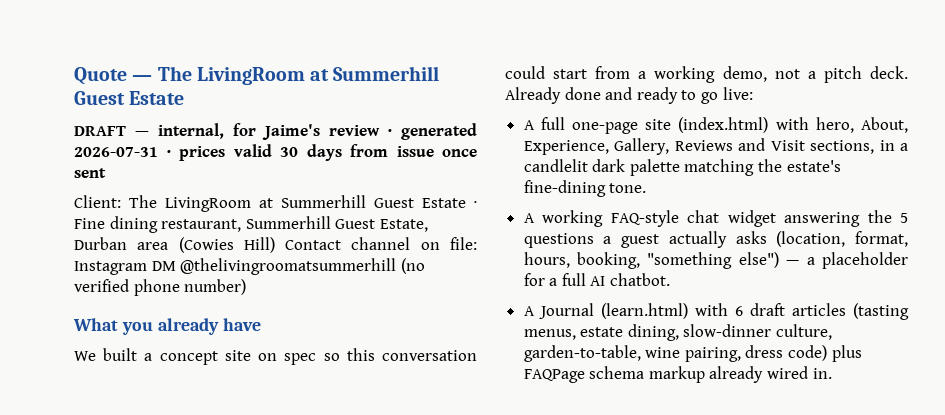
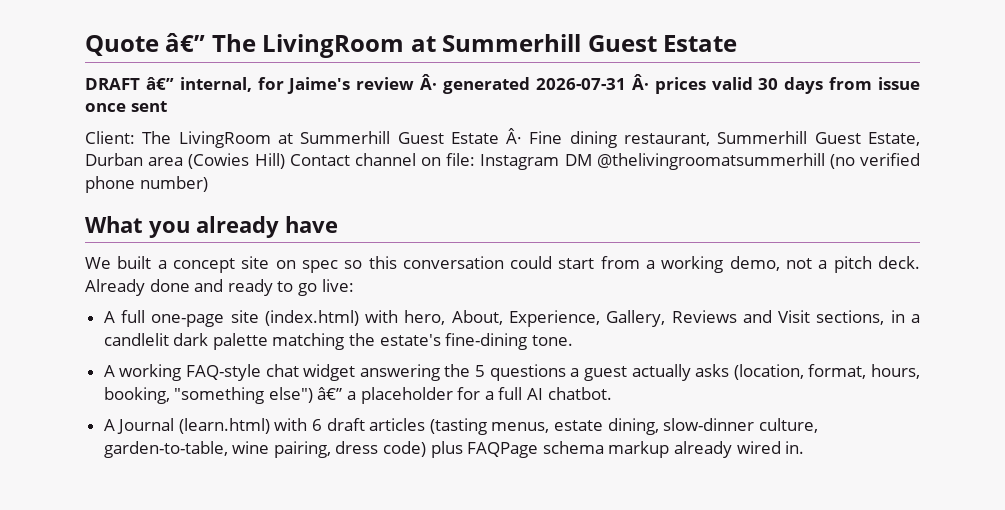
- Quote — The LivingRoom at Summerhill Guest Estate
+ Quote â€” The LivingRoom at Summerhill Guest Estate
- DRAFT — internal, for Jaime's review · generated 2026-07-31 · prices valid 30 days from issue once sent
+ DRAFT â€” internal, for Jaime's review Â· generated 2026-07-31 Â· prices valid 30 days from issue once sent
- Client: The LivingRoom at Summerhill Guest Estate · Fine dining restaurant, Summerhill Guest Estate, Durban area (Cowies Hill) Contact channel on file: Instagram DM @thelivingroomatsummerhill (no verified phone number)
+ Client: The LivingRoom at Summerhill Guest Estate Â· Fine dining restaurant, Summerhill Guest Estate, Durban area (Cowies Hill) Contact channel on file: Instagram DM @thelivingroomatsummerhill (no verified phone number)
- A working FAQ-style chat widget answering the 5 questions a guest actually asks (location, format, hours, booking, "something else") — a placeholder for a full AI chatbot.
+ A working FAQ-style chat widget answering the 5 questions a guest actually asks (location, format, hours, booking, "something else") â€” a placeholder for a full AI chatbot.

